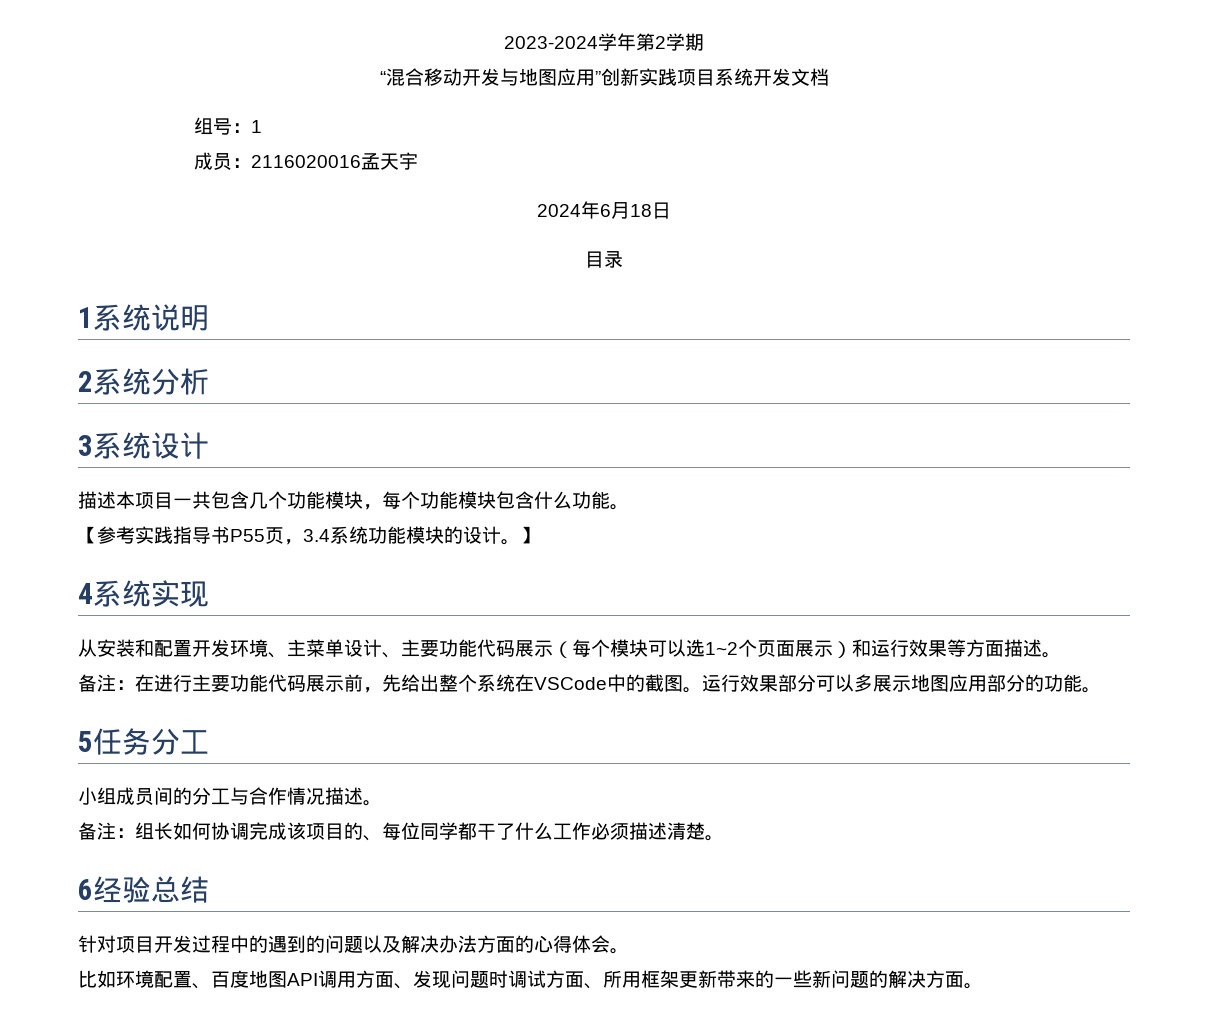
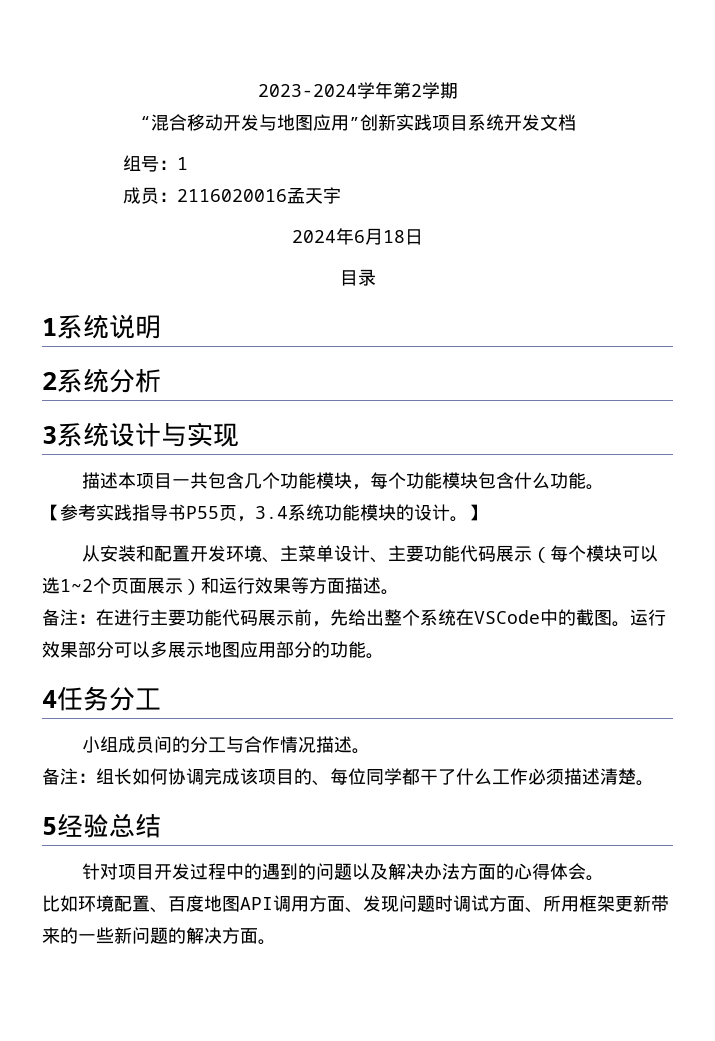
- 3系统设计
+ 3系统设计与实现
- 4系统实现
- 5任务分工
+ 4任务分工
- 6经验总结
+ 5经验总结

